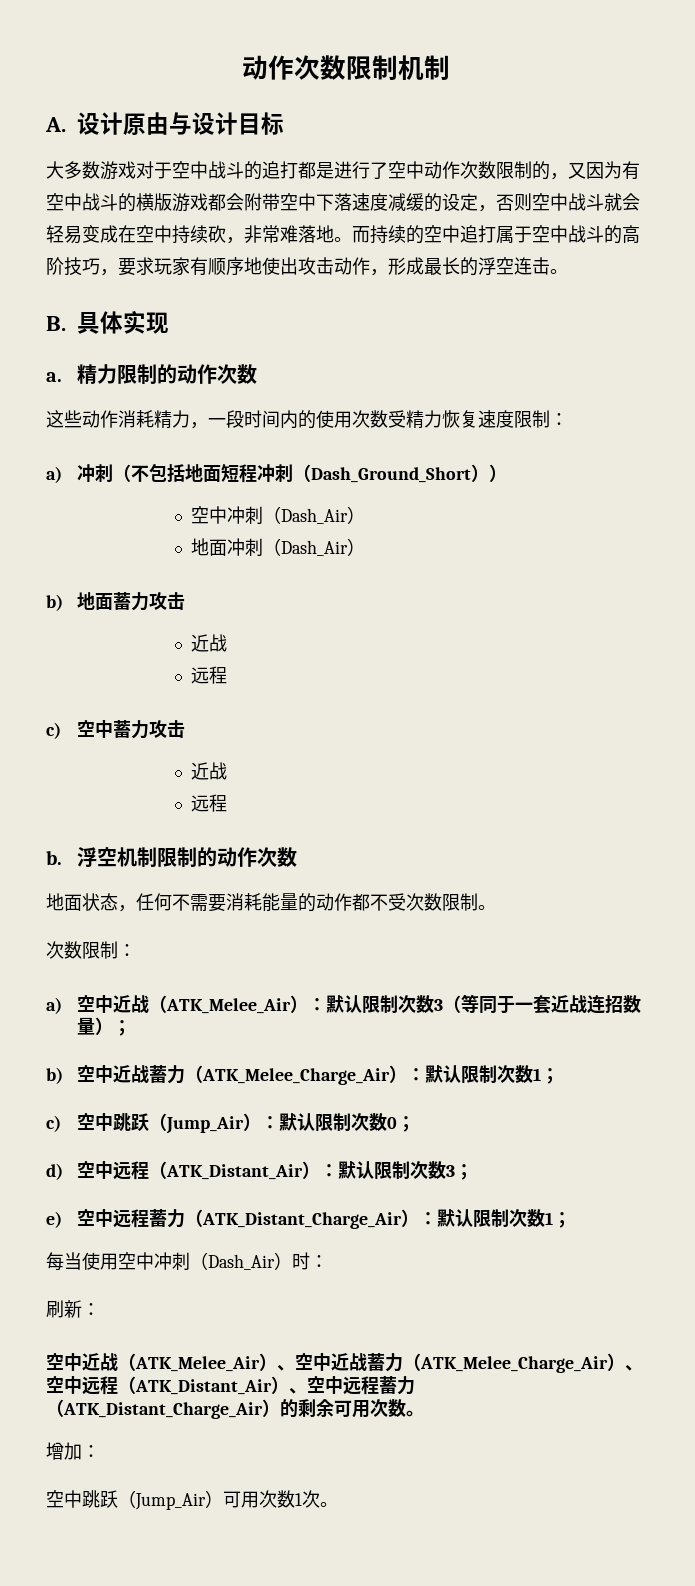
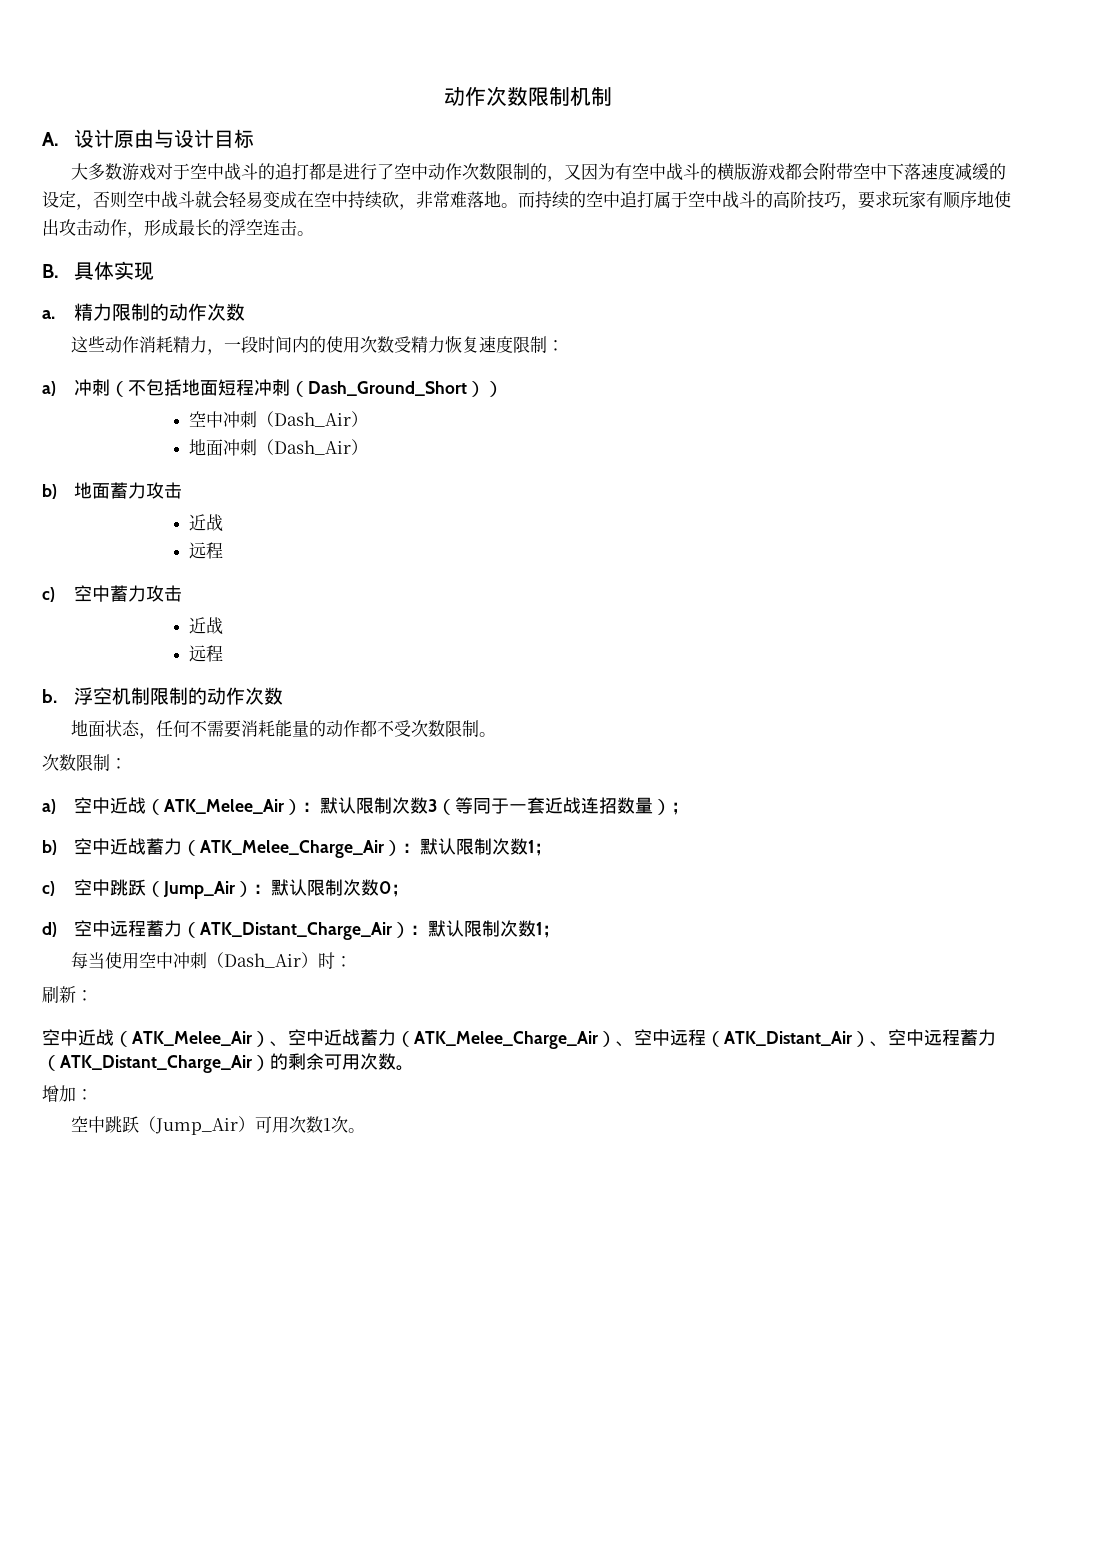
- d)空中远程（ATK_Distant_Air）：默认限制次数3；
- e)空中远程蓄力（ATK_Distant_Charge_Air）：默认限制次数1；
+ d)空中远程蓄力（ATK_Distant_Charge_Air）：默认限制次数1；

